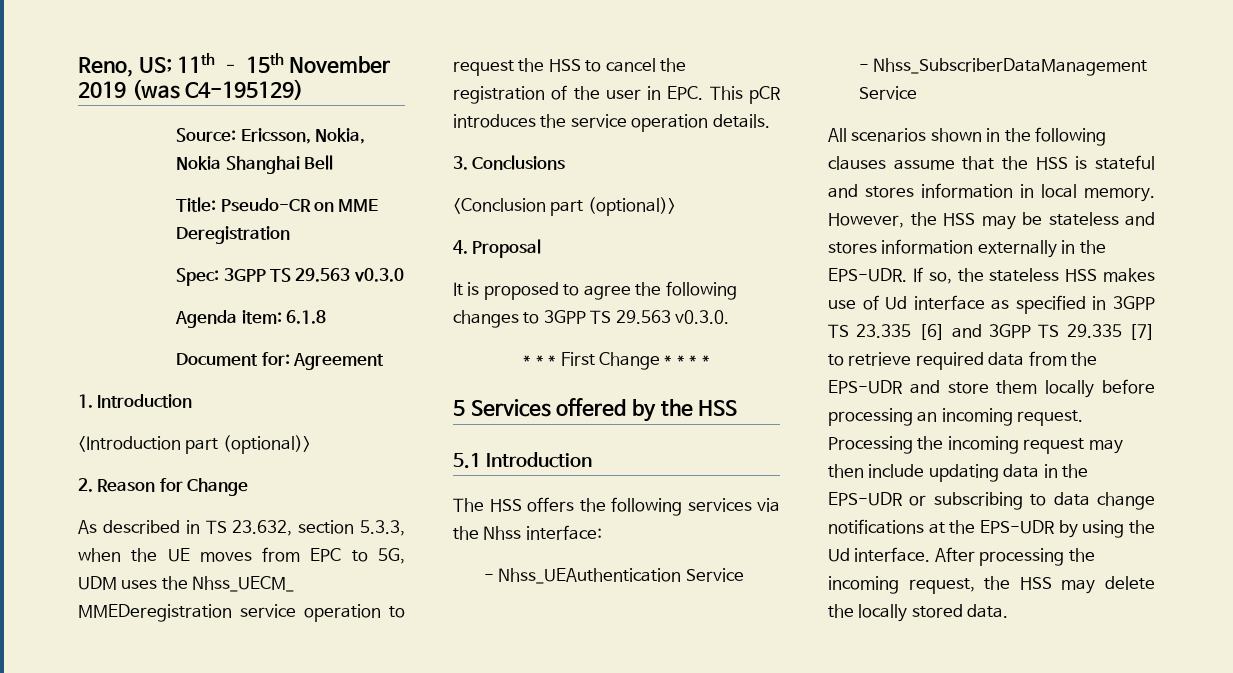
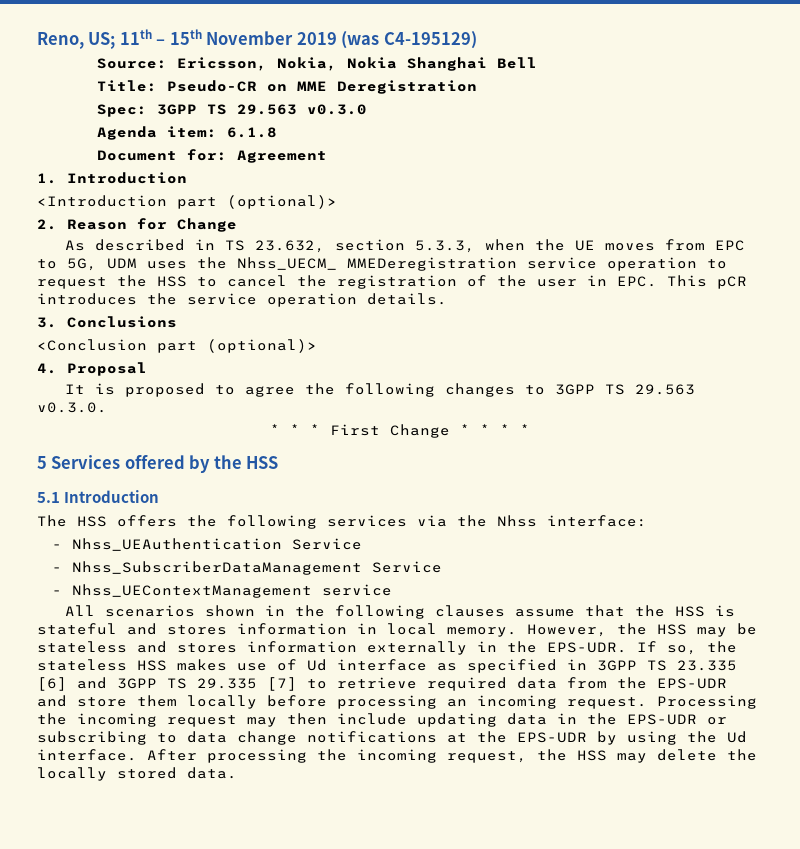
+ - Nhss_UEContextManagement service

